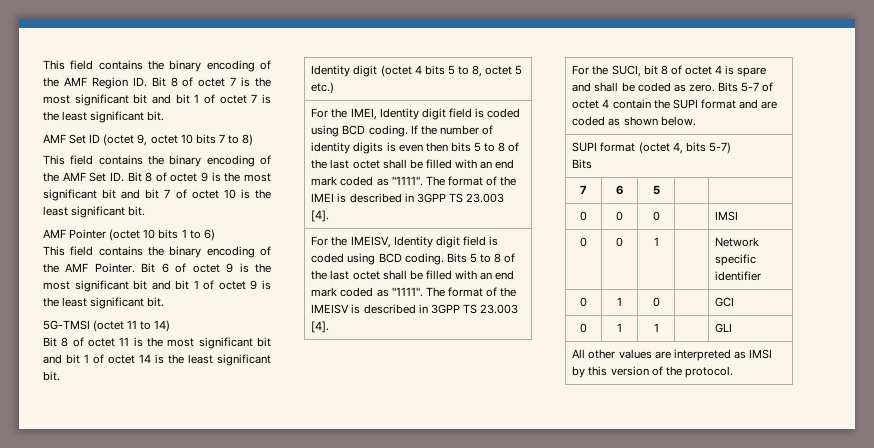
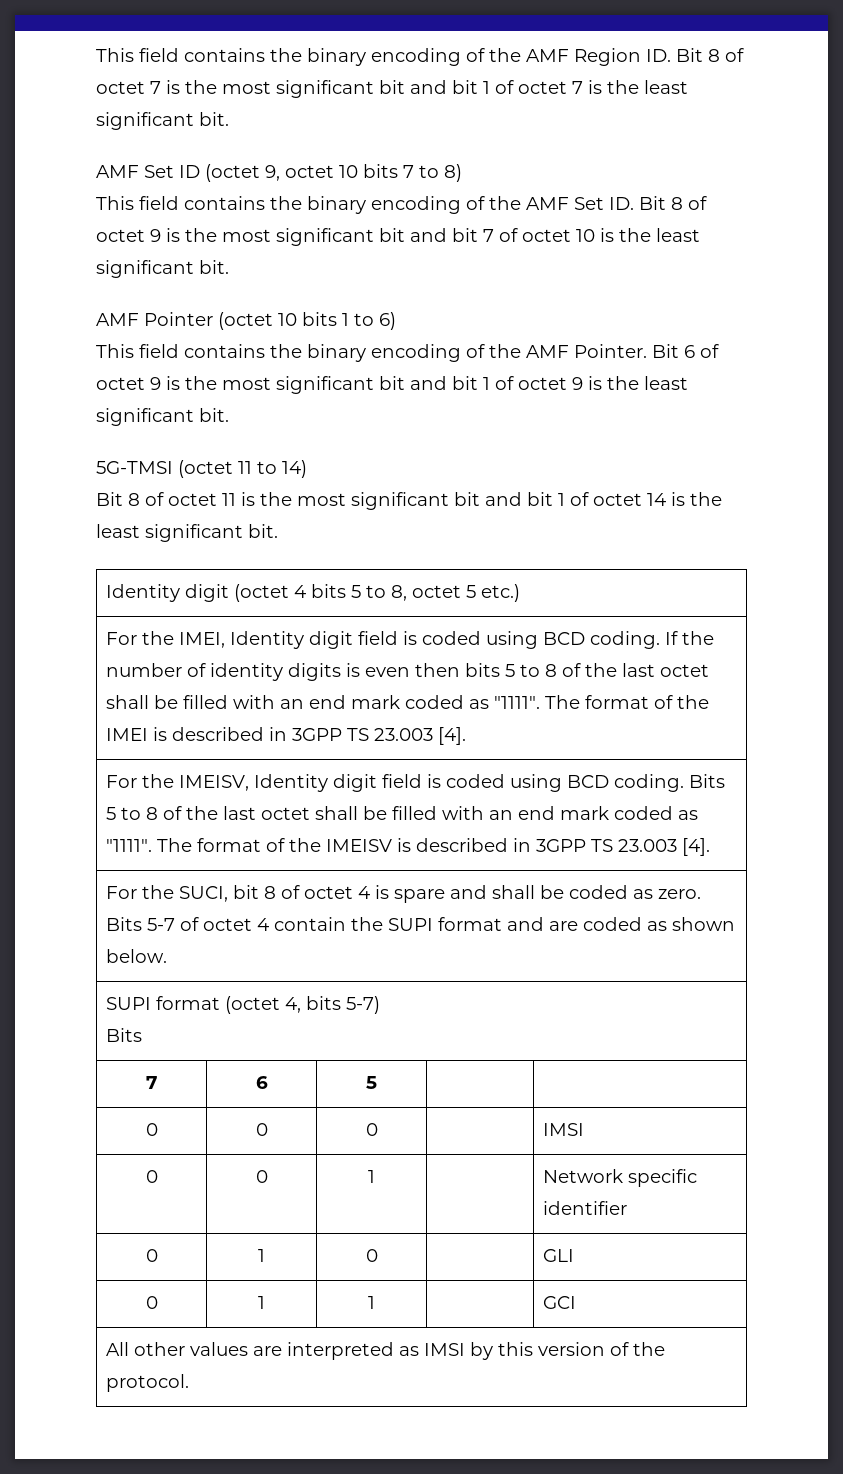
- 0 | 1 | 0 | | GCI
+ 0 | 1 | 0 | | GLI
- 0 | 1 | 1 | | GLI
+ 0 | 1 | 1 | | GCI

